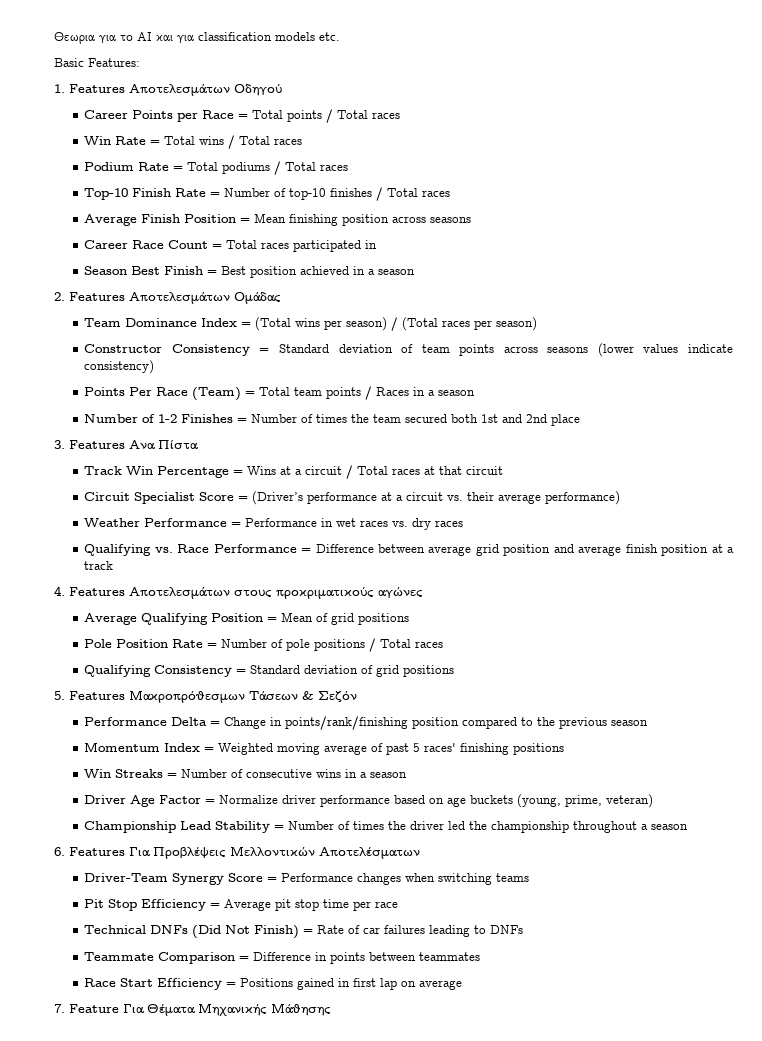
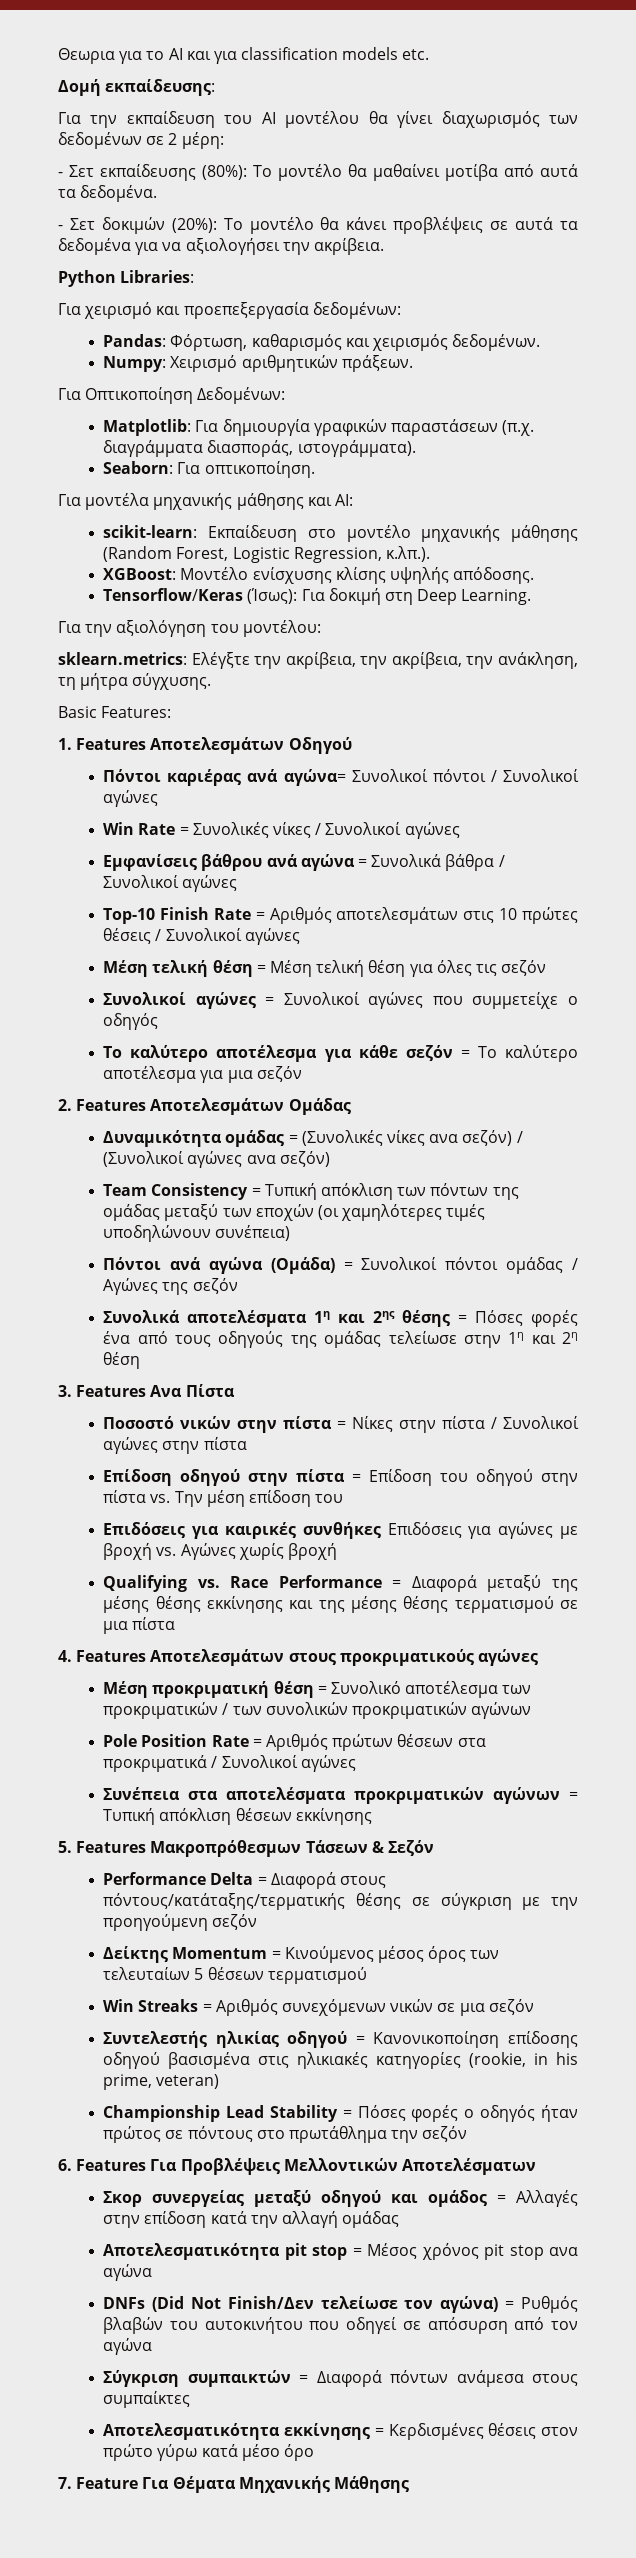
+ Δομή εκπαίδευσης:
+ Για την εκπαίδευση του ΑΙ μοντέλου θα γίνει διαχωρισμός των δεδομένων σε 2 μέρη:
+ - Σετ εκπαίδευσης (80%): Το μοντέλο θα μαθαίνει μοτίβα από αυτά τα δεδομένα.
+ - Σετ δοκιμών (20%): Το μοντέλο θα κάνει προβλέψεις σε αυτά τα δεδομένα για να αξιολογήσει την ακρίβεια.
+ Python Libraries:
+ Για χειρισμό και προεπεξεργασία δεδομένων:
+ Pandas: Φόρτωση, καθαρισμός και χειρισμός δεδομένων.
+ Numpy: Χειρισμό αριθμητικών πράξεων.
+ Για Οπτικοποίηση Δεδομένων:
+ Matplotlib: Για δημιουργία γραφικών παραστάσεων (π.χ. διαγράμματα διασποράς, ιστογράμματα).
+ Seaborn: Για οπτικοποίηση.
+ Για μοντέλα μηχανικής μάθησης και AI:
+ scikit-learn: Εκπαίδευση στο μοντέλο μηχανικής μάθησης (Random Forest, Logistic Regression, κ.λπ.).
+ XGBoost: Μοντέλο ενίσχυσης κλίσης υψηλής απόδοσης.
+ Tensorflow/Keras (Ίσως): Για δοκιμή στη Deep Learning.
+ Για την αξιολόγηση του μοντέλου:
+ sklearn.metrics: Ελέγξτε την ακρίβεια, την ακρίβεια, την ανάκληση, τη μήτρα σύγχυσης.
- Career Points per Race = Total points / Total races
- Win Rate = Total wins / Total races
- Podium Rate = Total podiums / Total races
- Top-10 Finish Rate = Number of top-10 finishes / Total races
- Average Finish Position = Mean finishing position across seasons
- Career Race Count = Total races participated in
- Season Best Finish = Best position achieved in a season
+ Πόντοι καριέρας ανά αγώνα= Συνολικοί πόντοι / Συνολικοί αγώνες
+ Win Rate = Συνολικές νίκες / Συνολικοί αγώνες
+ Εμφανίσεις βάθρου ανά αγώνα = Συνολικά βάθρα / Συνολικοί αγώνες
+ Top-10 Finish Rate = Αριθμός αποτελεσμάτων στις 10 πρώτες θέσεις / Συνολικοί αγώνες
+ Μέση τελική θέση = Μέση τελική θέση για όλες τις σεζόν
+ Συνολικοί αγώνες = Συνολικοί αγώνες που συμμετείχε ο οδηγός
+ Το καλύτερο αποτέλεσμα για κάθε σεζόν = Το καλύτερο αποτέλεσμα για μια σεζόν
  2. Features Αποτελεσμάτων Ομάδας
- Team Dominance Index = (Total wins per season) / (Total races per season)
- Constructor Consistency = Standard deviation of team points across seasons (lower values indicate consistency)
- Points Per Race (Team) = Total team points / Races in a season
- Number of 1-2 Finishes = Number of times the team secured both 1st and 2nd place
+ Δυναμικότητα ομάδας = (Συνολικές νίκες ανα σεζόν) / (Συνολικοί αγώνες ανα σεζόν)
+ Team Consistency = Τυπική απόκλιση των πόντων της ομάδας μεταξύ των εποχών (οι χαμηλότερες τιμές υποδηλώνουν συνέπεια)
+ Πόντοι ανά αγώνα (Ομάδα) = Συνολικοί πόντοι ομάδας / Αγώνες της σεζόν
+ Συνολικά αποτελέσματα 1η και 2ης θέσης = Πόσες φορές ένα από τους οδηγούς της ομάδας τελείωσε στην 1η και 2η θέση
  3. Features Ανα Πίστα
- Track Win Percentage = Wins at a circuit / Total races at that circuit
- Circuit Specialist Score = (Driver’s performance at a circuit vs. their average performance)
- Weather Performance = Performance in wet races vs. dry races
+ Ποσοστό νικών στην πίστα = Νίκες στην πίστα / Συνολικοί αγώνες στην πίστα
+ Επίδοση οδηγού στην πίστα = Επίδοση του οδηγού στην πίστα vs. Την μέση επίδοση του
+ Επιδόσεις για καιρικές συνθήκες Επιδόσεις για αγώνες με βροχή vs. Αγώνες χωρίς βροχή
- Qualifying vs. Race Performance = Difference between average grid position and average finish position at a track
+ Qualifying vs. Race Performance = Διαφορά μεταξύ της μέσης θέσης εκκίνησης και της μέσης θέσης τερματισμού σε μια πίστα
- Average Qualifying Position = Mean of grid positions
- Pole Position Rate = Number of pole positions / Total races
- Qualifying Consistency = Standard deviation of grid positions
+ Μέση προκριματική θέση = Συνολικό αποτέλεσμα των προκριματικών / των συνολικών προκριματικών αγώνων
+ Pole Position Rate = Αριθμός πρώτων θέσεων στα προκριματικά / Συνολικοί αγώνες
+ Συνέπεια στα αποτελέσματα προκριματικών αγώνων = Τυπική απόκλιση θέσεων εκκίνησης
- Performance Delta = Change in points/rank/finishing position compared to the previous season
- Momentum Index = Weighted moving average of past 5 races' finishing positions
- Win Streaks = Number of consecutive wins in a season
- Driver Age Factor = Normalize driver performance based on age buckets (young, prime, veteran)
+ Performance Delta = Διαφορά στους πόντους/κατάταξης/τερματικής θέσης σε σύγκριση με την προηγούμενη σεζόν
+ Δείκτης Momentum = Κινούμενος μέσος όρος των τελευταίων 5 θέσεων τερματισμού
+ Win Streaks = Αριθμός συνεχόμενων νικών σε μια σεζόν
+ Συντελεστής ηλικίας οδηγού = Κανονικοποίηση επίδοσης οδηγού βασισμένα στις ηλικιακές κατηγορίες (rookie, in his prime, veteran)
- Championship Lead Stability = Number of times the driver led the championship throughout a season
+ Championship Lead Stability = Πόσες φορές ο οδηγός ήταν πρώτος σε πόντους στο πρωτάθλημα την σεζόν
- Driver-Team Synergy Score = Performance changes when switching teams
- Pit Stop Efficiency = Average pit stop time per race
- Technical DNFs (Did Not Finish) = Rate of car failures leading to DNFs
- Teammate Comparison = Difference in points between teammates
- Race Start Efficiency = Positions gained in first lap on average
+ Σκορ συνεργείας μεταξύ οδηγού και ομάδος = Αλλαγές στην επίδοση κατά την αλλαγή ομάδας
+ Αποτελεσματικότητα pit stop = Μέσος χρόνος pit stop ανα αγώνα
+ DNFs (Did Not Finish/Δεν τελείωσε τον αγώνα) = Ρυθμός βλαβών του αυτοκινήτου που οδηγεί σε απόσυρση από τον αγώνα
+ Σύγκριση συμπαικτών = Διαφορά πόντων ανάμεσα στους συμπαίκτες
+ Αποτελεσματικότητα εκκίνησης = Κερδισμένες θέσεις στον πρώτο γύρω κατά μέσο όρο

